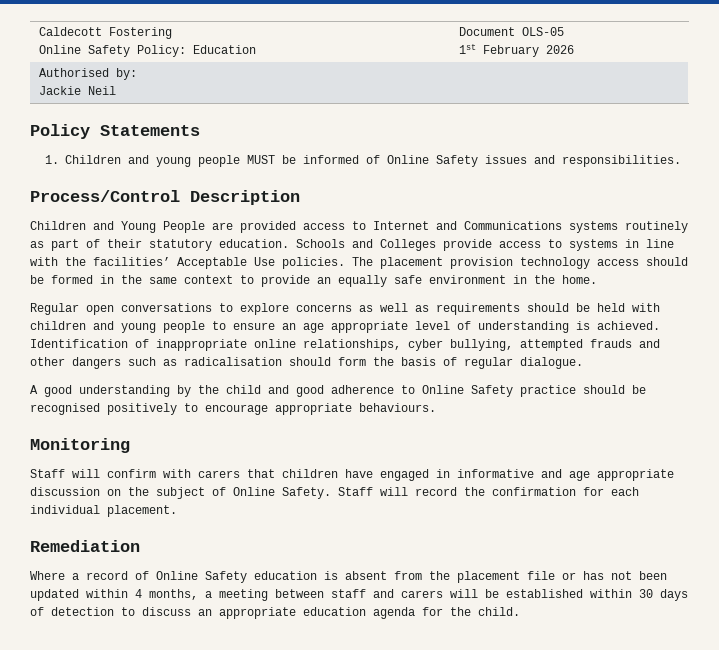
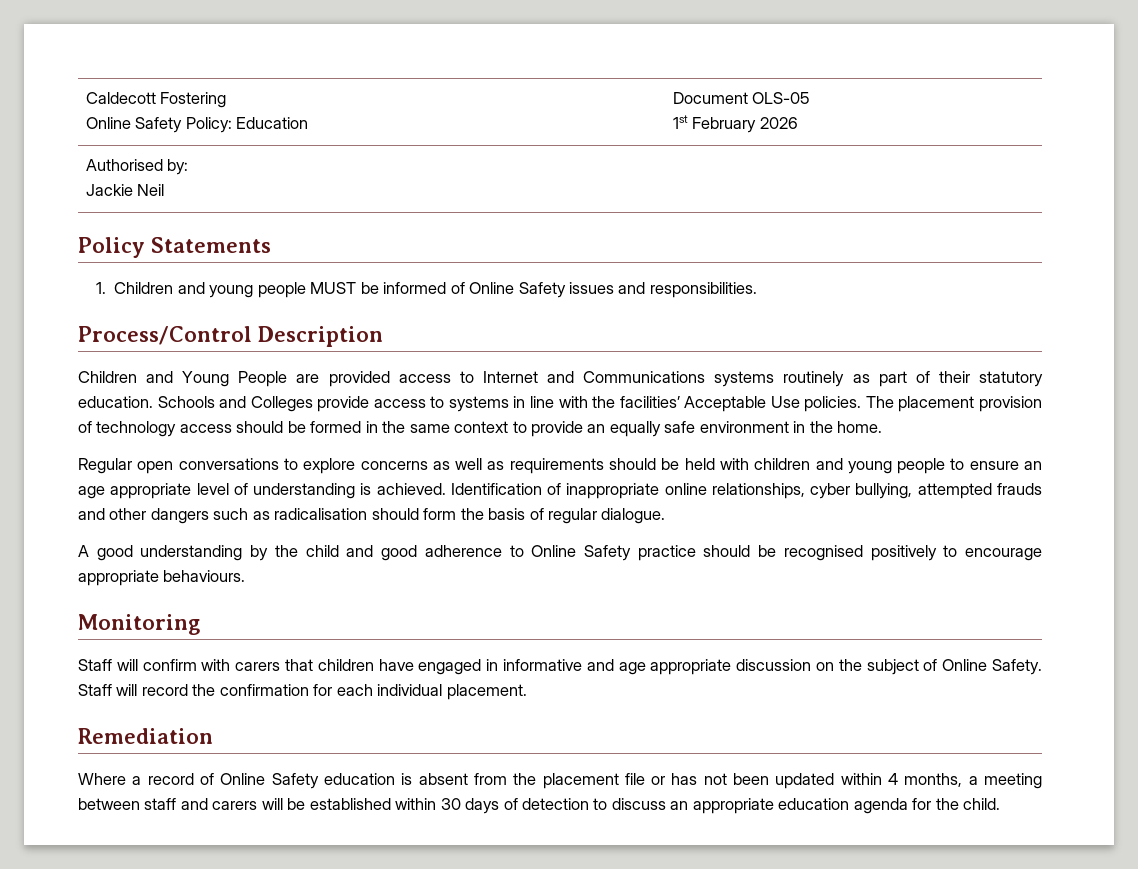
- The placement provision technology access should be formed in the same context to provide an equally safe environment in the home.
+ The placement provision of technology access should be formed in the same context to provide an equally safe environment in the home.

